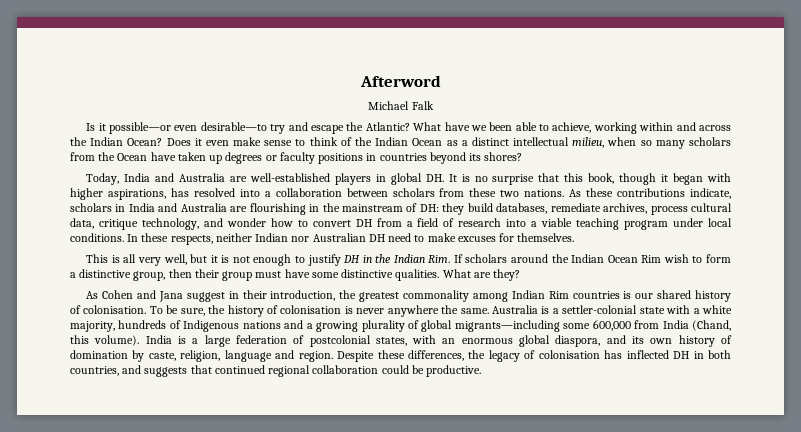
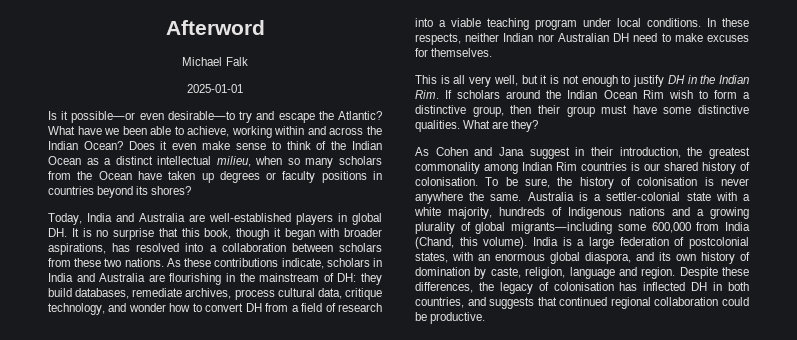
+ 2025-01-01
- Today, India and Australia are well-established players in global DH. It is no surprise that this book, though it began with higher aspirations, has resolved into a collaboration between scholars from these two nations.
+ Today, India and Australia are well-established players in global DH. It is no surprise that this book, though it began with broader aspirations, has resolved into a collaboration between scholars from these two nations.

